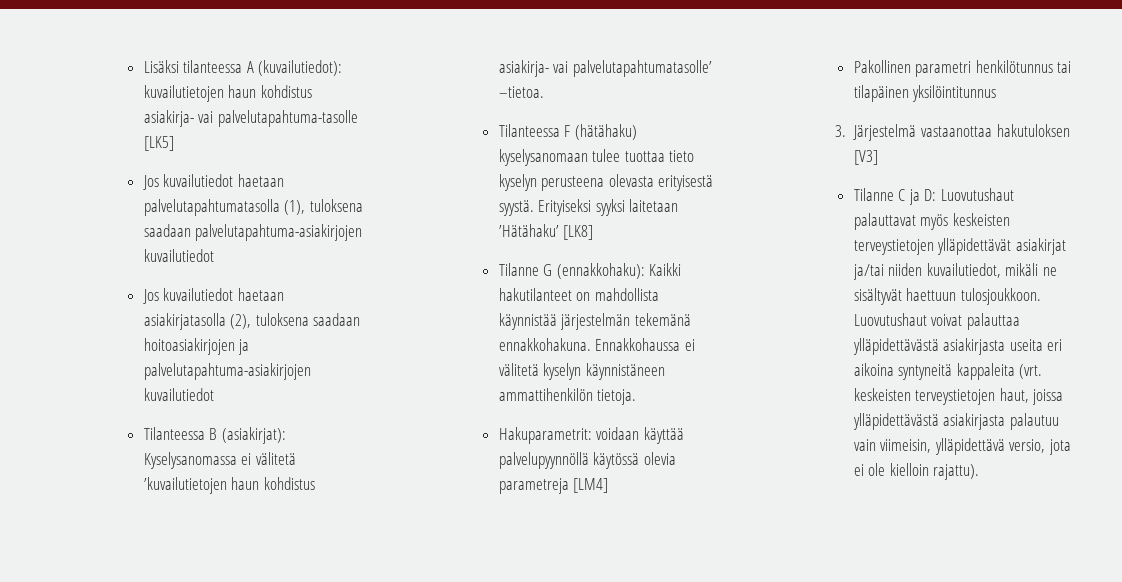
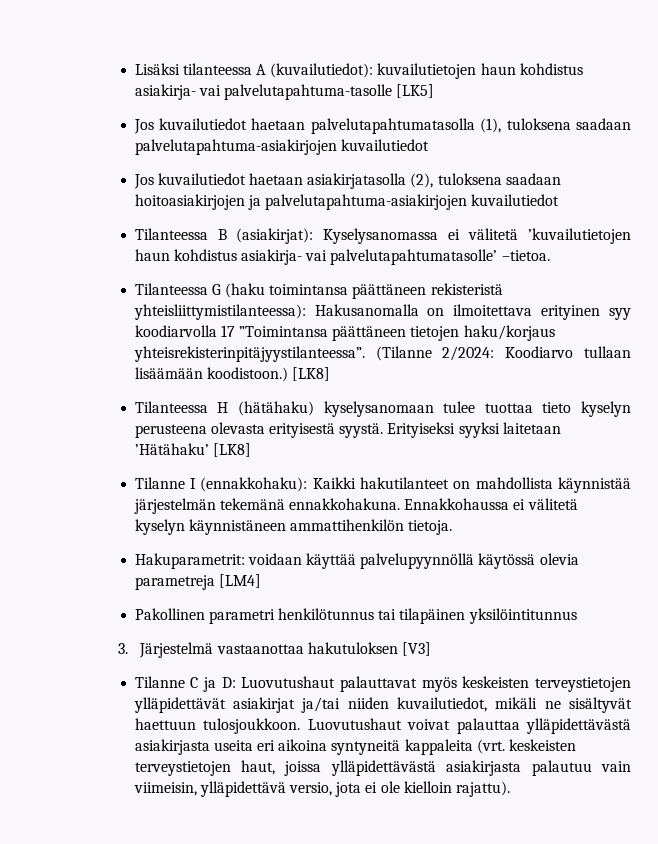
- Tilanteessa F (hätähaku) kyselysanomaan tulee tuottaa tieto kyselyn perusteena olevasta erityisestä syystä.
+ Tilanteessa G (haku toimintansa päättäneen rekisteristä yhteisliittymistilanteessa): Hakusanomalla on ilmoitettava erityinen syy koodiarvolla 17 ”Toimintansa päättäneen tietojen haku/korjaus yhteisrekisterinpitäjyystilanteessa”. (Tilanne 2/2024: Koodiarvo tullaan lisäämään koodistoon.) [LK8]
+ Tilanteessa H (hätähaku) kyselysanomaan tulee tuottaa tieto kyselyn perusteena olevasta erityisestä syystä.
- Tilanne G (ennakkohaku): Kaikki hakutilanteet on mahdollista käynnistää järjestelmän tekemänä ennakkohakuna.
+ Tilanne I (ennakkohaku): Kaikki hakutilanteet on mahdollista käynnistää järjestelmän tekemänä ennakkohakuna.

